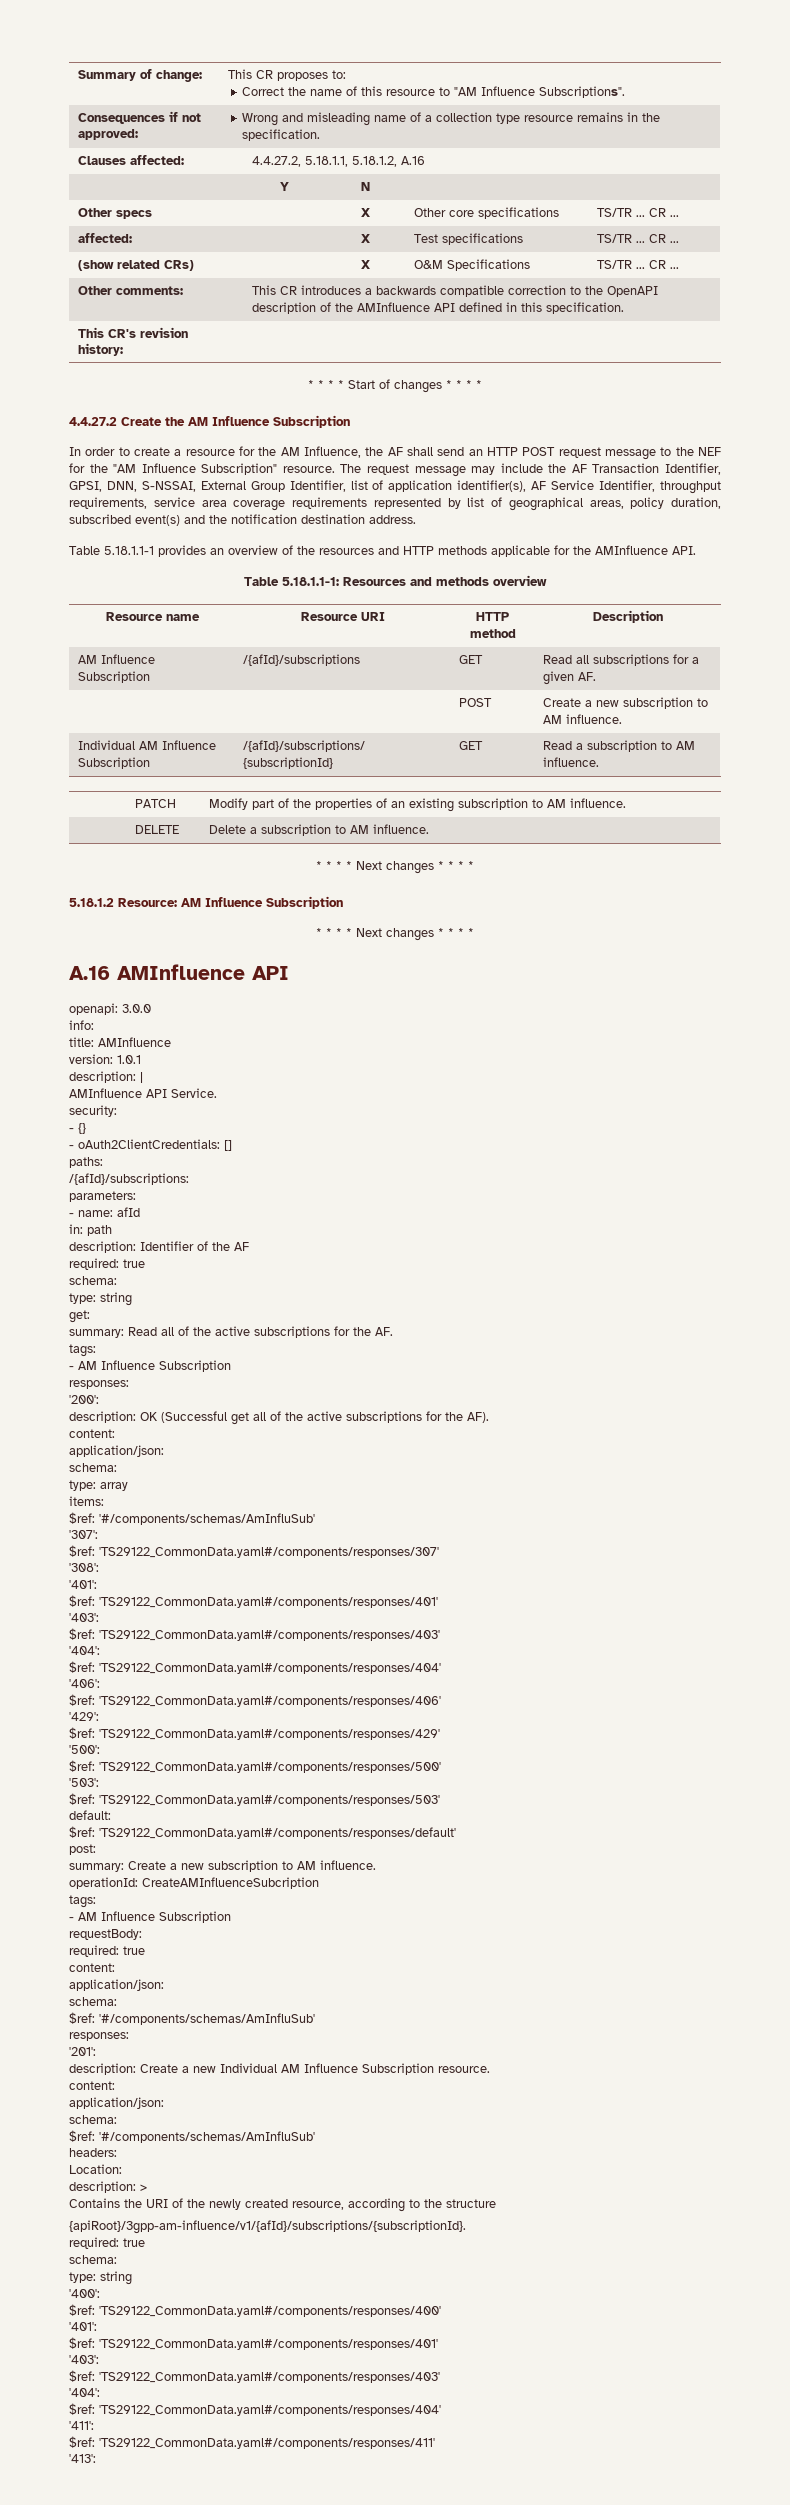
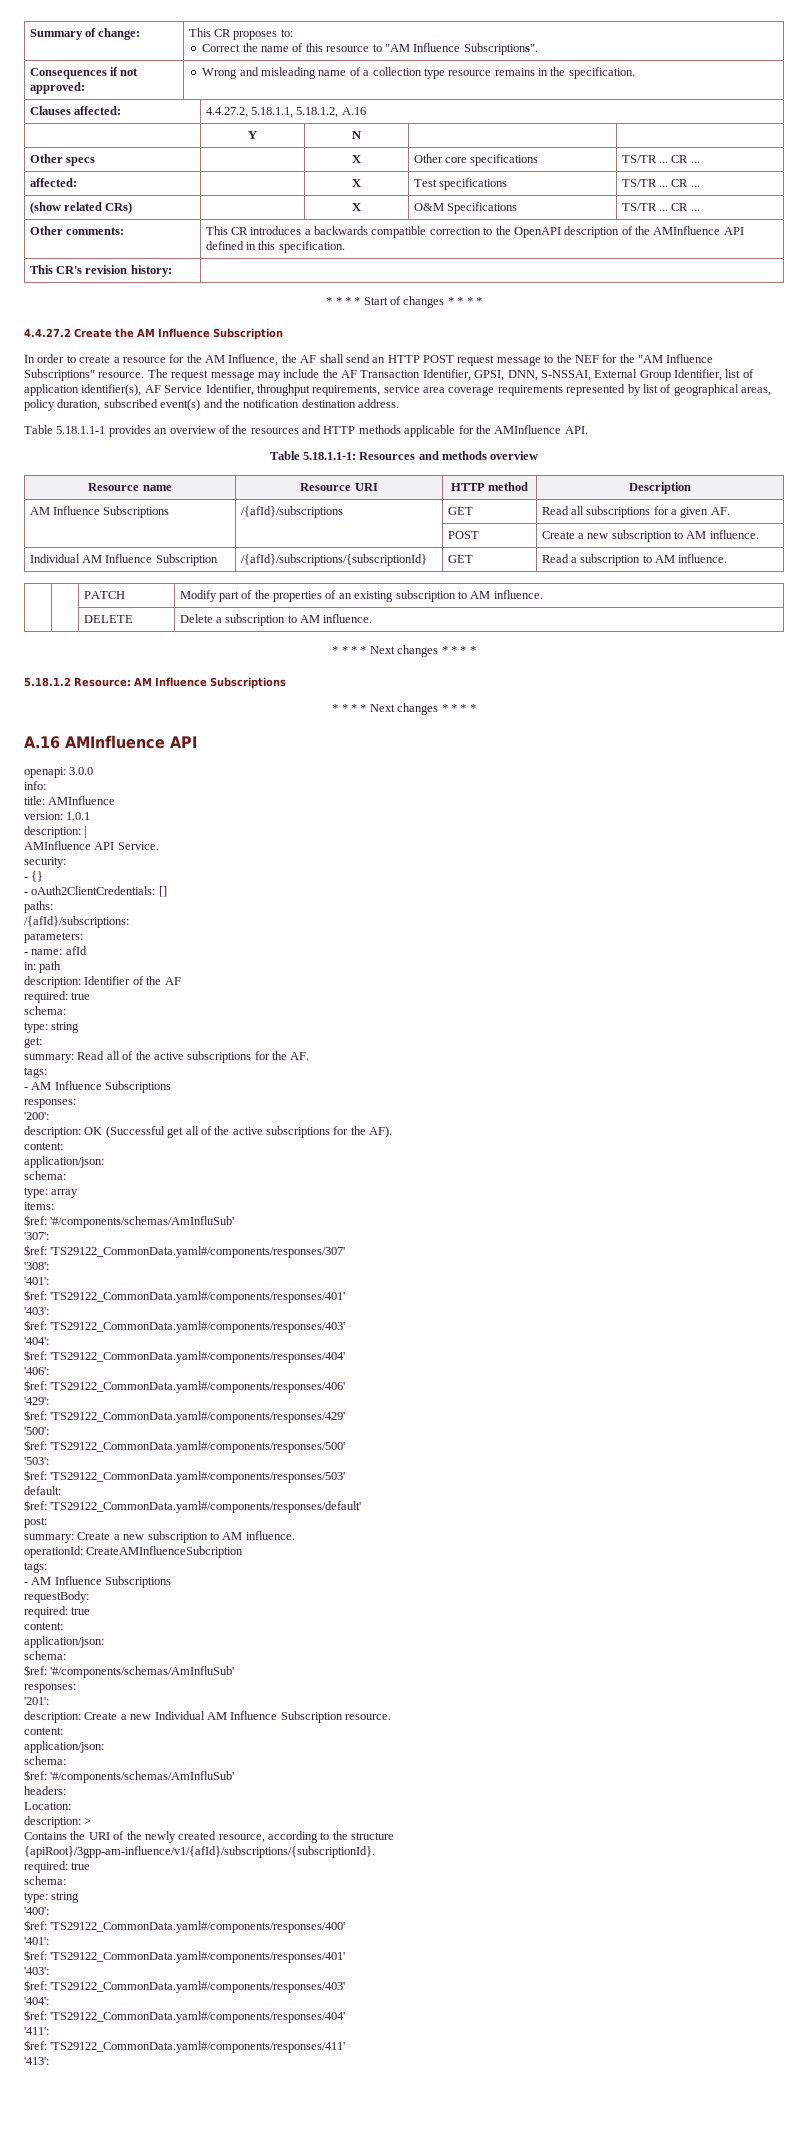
- In order to create a resource for the AM Influence, the AF shall send an HTTP POST request message to the NEF for the "AM Influence Subscription" resource.
+ In order to create a resource for the AM Influence, the AF shall send an HTTP POST request message to the NEF for the "AM Influence Subscriptions" resource.
- AM Influence Subscription | /{afId}/subscriptions | GET | Read all subscriptions for a given AF.
+ AM Influence Subscriptions | /{afId}/subscriptions | GET | Read all subscriptions for a given AF.
- 5.18.1.2 Resource: AM Influence Subscription
+ 5.18.1.2 Resource: AM Influence Subscriptions
  summary: Read all of the active subscriptions for the AF.
  tags:
- - AM Influence Subscription
+ - AM Influence Subscriptions
  operationId: CreateAMInfluenceSubcription
  tags:
- - AM Influence Subscription
+ - AM Influence Subscriptions

